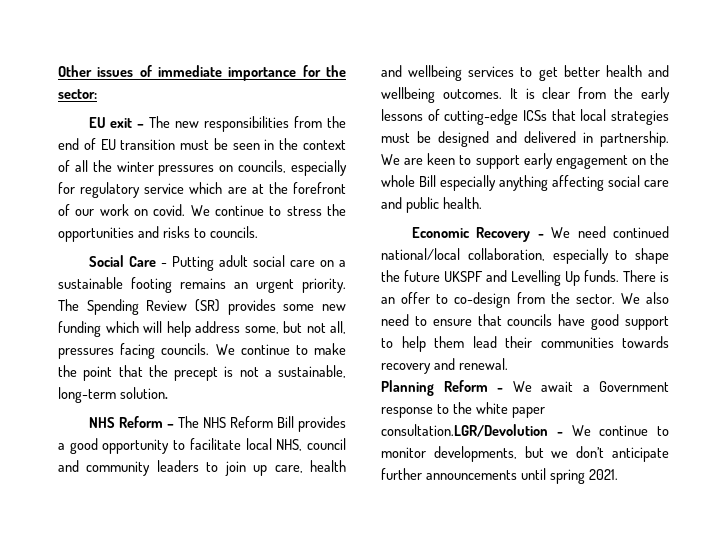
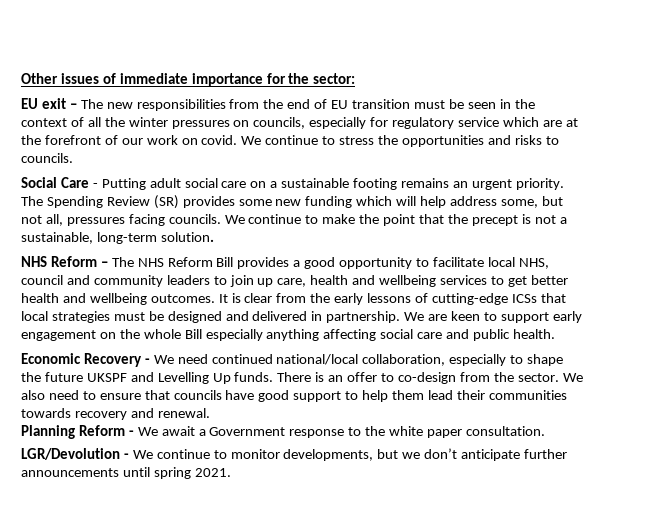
- Planning Reform - We await a Government response to the white paper consultation.LGR/Devolution - We continue to monitor developments, but we don’t anticipate further announcements until spring 2021.
+ Planning Reform - We await a Government response to the white paper consultation.
+ LGR/Devolution - We continue to monitor developments, but we don’t anticipate further announcements until spring 2021.

